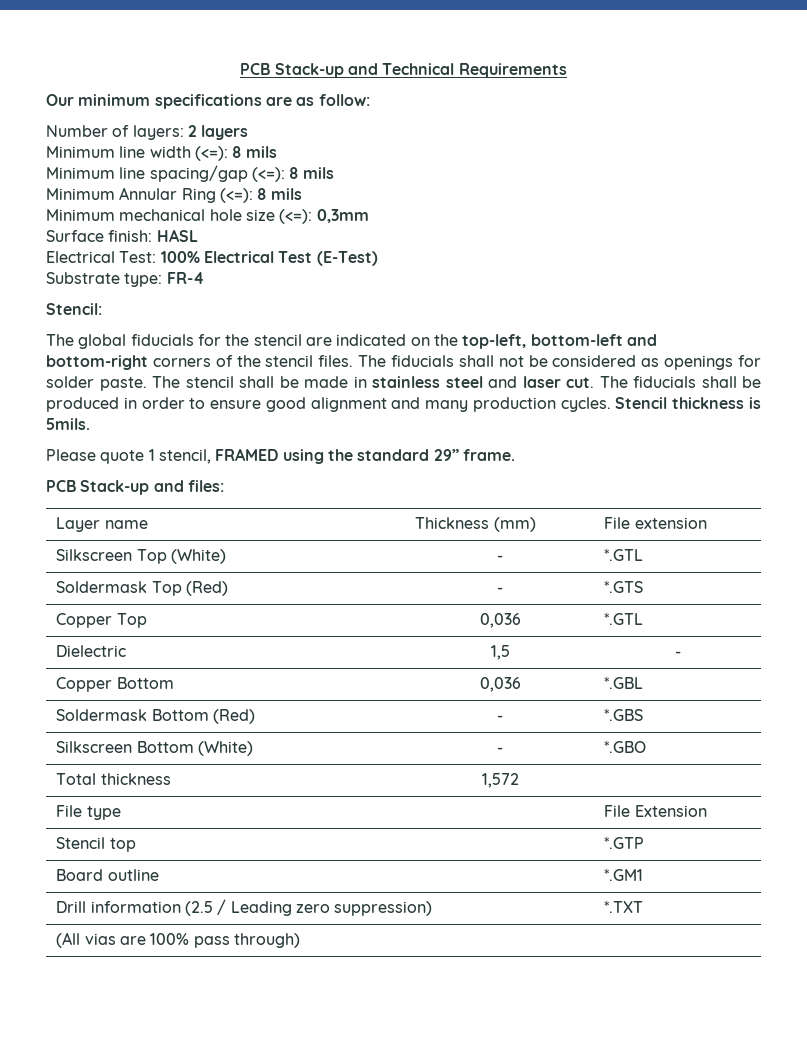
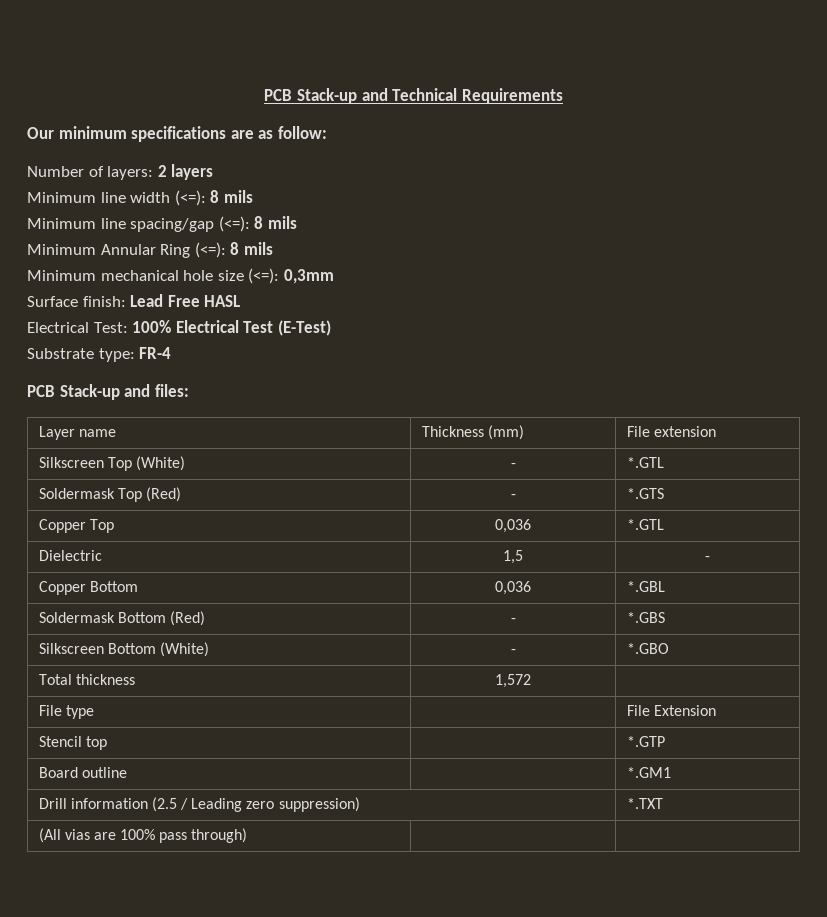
- Surface finish: HASL
+ Surface finish: Lead Free HASL
- Stencil:
- The global fiducials for the stencil are indicated on the top-left, bottom-left and bottom-right corners of the stencil files. The fiducials shall not be considered as openings for solder paste. The stencil shall be made in stainless steel and laser cut. The fiducials shall be produced in order to ensure good alignment and many production cycles. Stencil thickness is 5mils.
- Please quote 1 stencil, FRAMED using the standard 29” frame.

